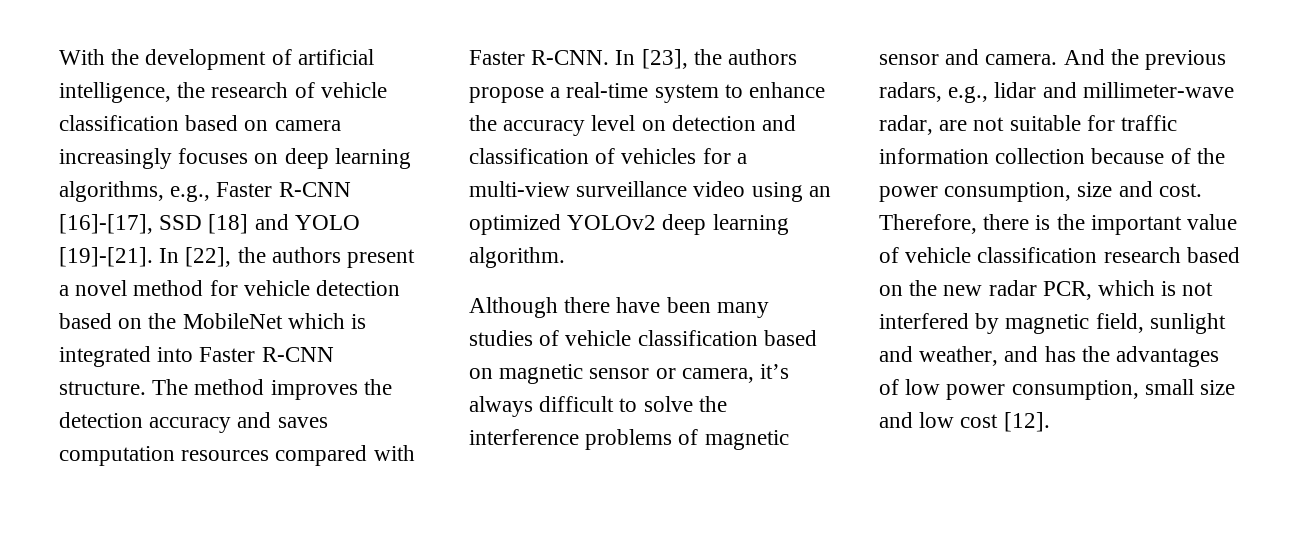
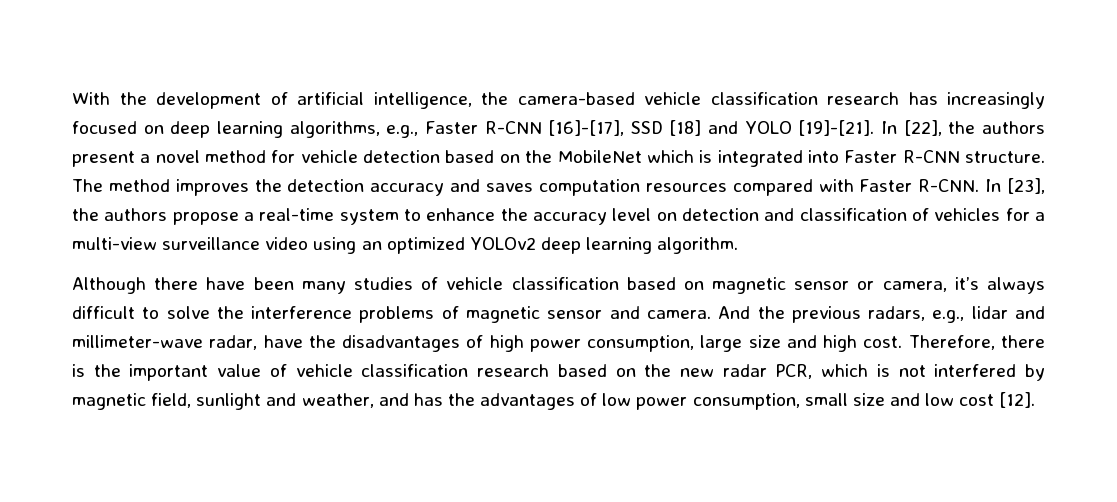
- With the development of artificial intelligence, the research of vehicle classification based on camera increasingly focuses on deep learning algorithms, e.g., Faster R-CNN [16]-[17], SSD [18] and YOLO [19]-[21].
+ With the development of artificial intelligence, the camera-based vehicle classification research has increasingly focused on deep learning algorithms, e.g., Faster R-CNN [16]-[17], SSD [18] and YOLO [19]-[21].
- And the previous radars, e.g., lidar and millimeter-wave radar, are not suitable for traffic information collection because of the power consumption, size and cost.
+ And the previous radars, e.g., lidar and millimeter-wave radar, have the disadvantages of high power consumption, large size and high cost.

